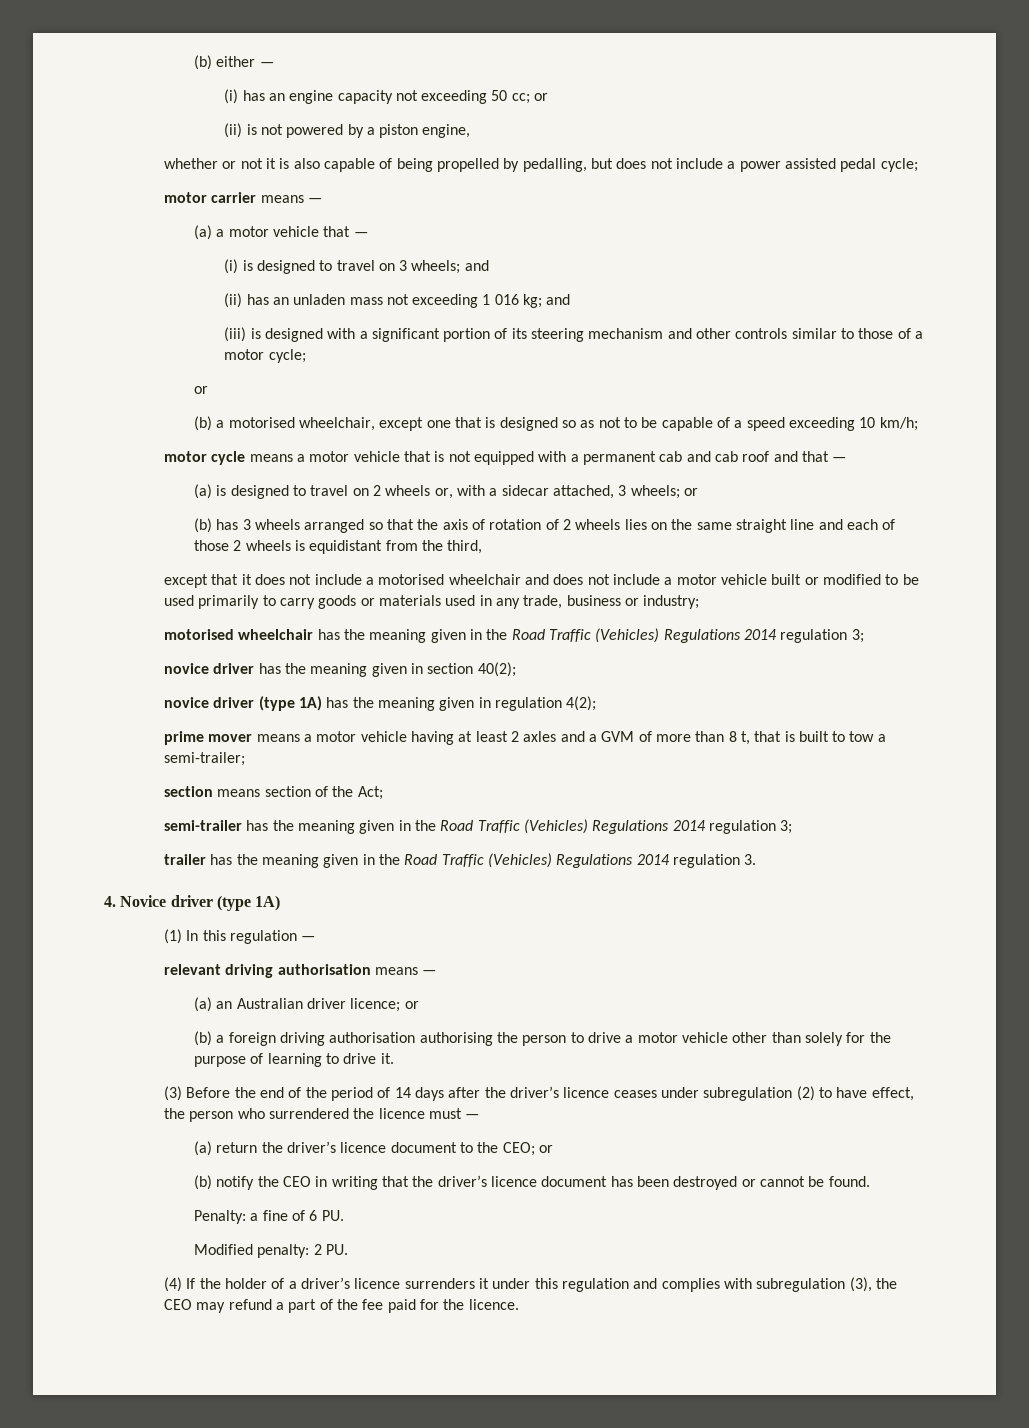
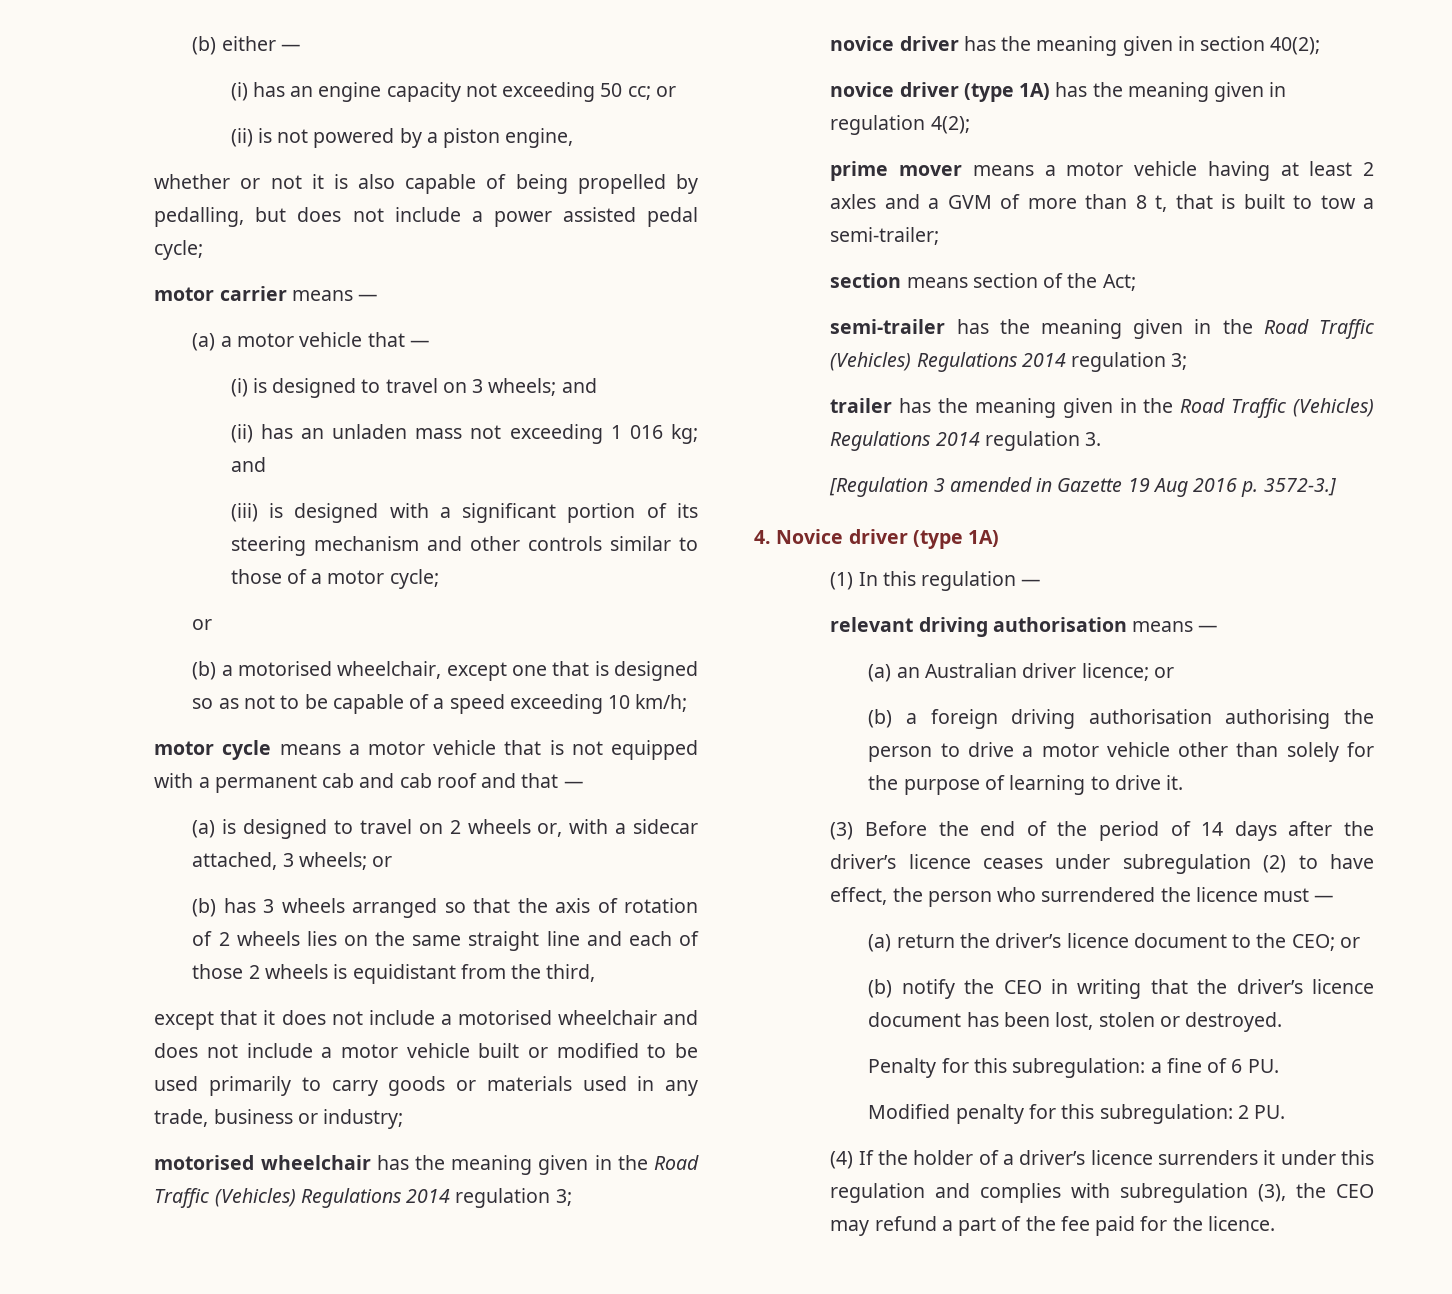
+ [Regulation 3 amended in Gazette 19 Aug 2016 p. 3572-3.]
- (b) notify the CEO in writing that the driver’s licence document has been destroyed or cannot be found.
- Penalty: a fine of 6 PU.
+ (b) notify the CEO in writing that the driver’s licence document has been lost, stolen or destroyed.
+ Penalty for this subregulation: a fine of 6 PU.
- Modified penalty: 2 PU.
+ Modified penalty for this subregulation: 2 PU.

